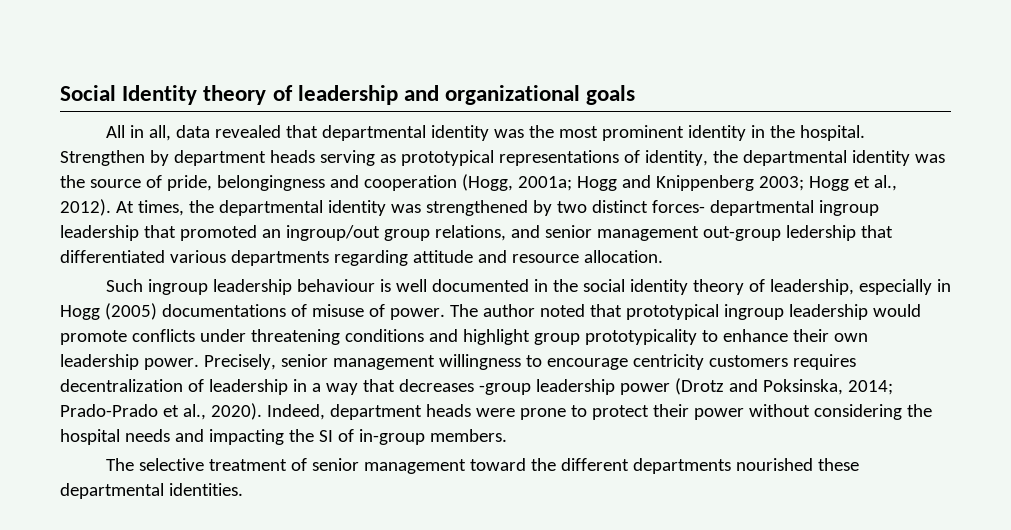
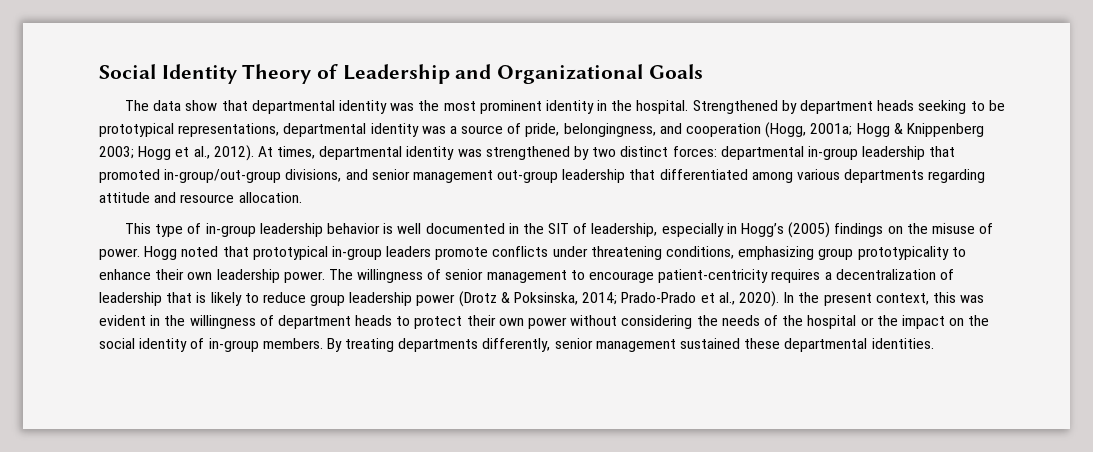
- Social Identity theory of leadership and organizational goals
- All in all, data revealed that departmental identity was the most prominent identity in the hospital.
+ Social Identity Theory of Leadership and Organizational Goals
+ The data show that departmental identity was the most prominent identity in the hospital.
- Strengthen by department heads serving as prototypical representations of identity, the departmental identity was the source of pride, belongingness and cooperation (Hogg, 2001a; Hogg and Knippenberg 2003; Hogg et al., 2012).
+ Strengthened by department heads seeking to be prototypical representations, departmental identity was a source of pride, belongingness, and cooperation (Hogg, 2001a; Hogg & Knippenberg 2003; Hogg et al., 2012).
- At times, the departmental identity was strengthened by two distinct forces- departmental ingroup leadership that promoted an ingroup/out group relations, and senior management out-group ledership that differentiated various departments regarding attitude and resource allocation.
+ At times, departmental identity was strengthened by two distinct forces: departmental in-group leadership that promoted in-group/out-group divisions, and senior management out-group leadership that differentiated among various departments regarding attitude and resource allocation.
- Such ingroup leadership behaviour is well documented in the social identity theory of leadership, especially in Hogg (2005) documentations of misuse of power.
+ This type of in-group leadership behavior is well documented in the SIT of leadership, especially in Hogg’s (2005) findings on the misuse of power.
- The author noted that prototypical ingroup leadership would promote conflicts under threatening conditions and highlight group prototypicality to enhance their own leadership power.
+ Hogg noted that prototypical in-group leaders promote conflicts under threatening conditions, emphasizing group prototypicality to enhance their own leadership power.
- Precisely, senior management willingness to encourage centricity customers requires decentralization of leadership in a way that decreases -group leadership power (Drotz and Poksinska, 2014; Prado-Prado et al., 2020).
+ The willingness of senior management to encourage patient-centricity requires a decentralization of leadership that is likely to reduce group leadership power (Drotz & Poksinska, 2014; Prado-Prado et al., 2020).
- Indeed, department heads were prone to protect their power without considering the hospital needs and impacting the SI of in-group members.
- The selective treatment of senior management toward the different departments nourished these departmental identities.
+ In the present context, this was evident in the willingness of department heads to protect their own power without considering the needs of the hospital or the impact on the social identity of in-group members. By treating departments differently, senior management sustained these departmental identities.

